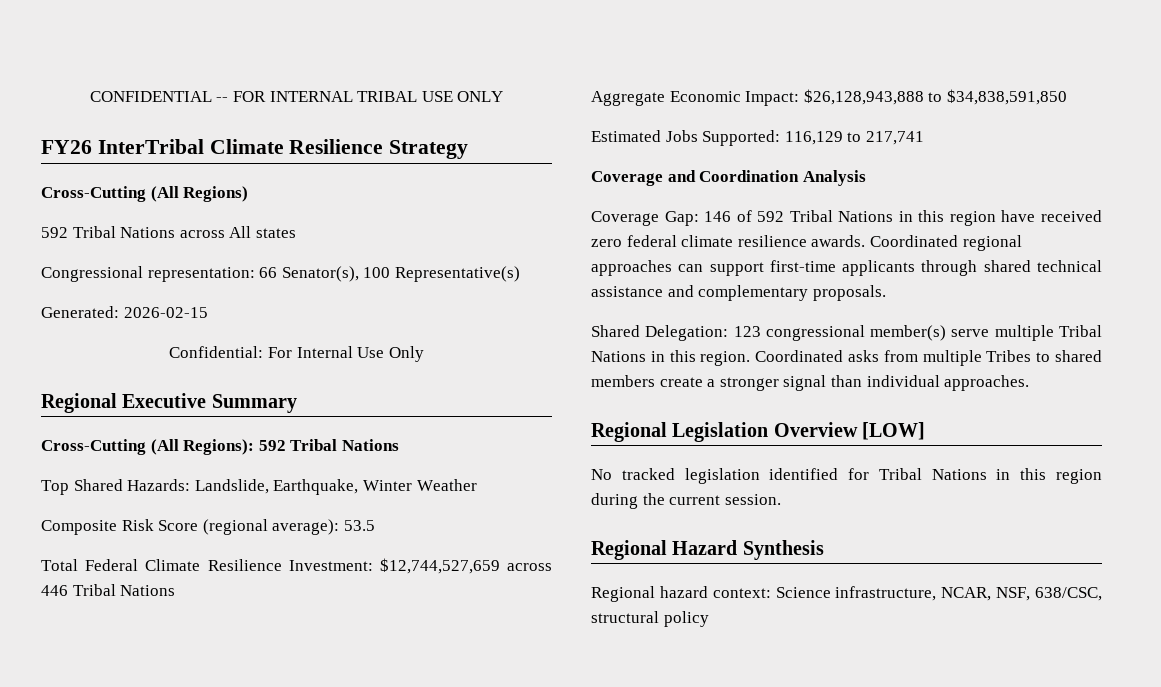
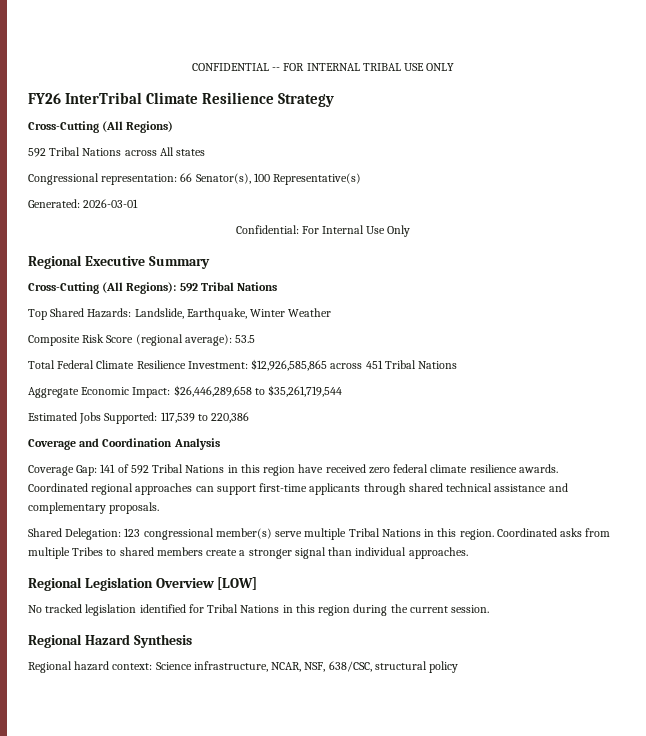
- Generated: 2026-02-15
+ Generated: 2026-03-01
- Total Federal Climate Resilience Investment: $12,744,527,659 across 446 Tribal Nations
+ Total Federal Climate Resilience Investment: $12,926,585,865 across 451 Tribal Nations
- Aggregate Economic Impact: $26,128,943,888 to $34,838,591,850
+ Aggregate Economic Impact: $26,446,289,658 to $35,261,719,544
- Estimated Jobs Supported: 116,129 to 217,741
+ Estimated Jobs Supported: 117,539 to 220,386
- Coverage Gap: 146 of 592 Tribal Nations in this region have received zero federal climate resilience awards.
+ Coverage Gap: 141 of 592 Tribal Nations in this region have received zero federal climate resilience awards.

